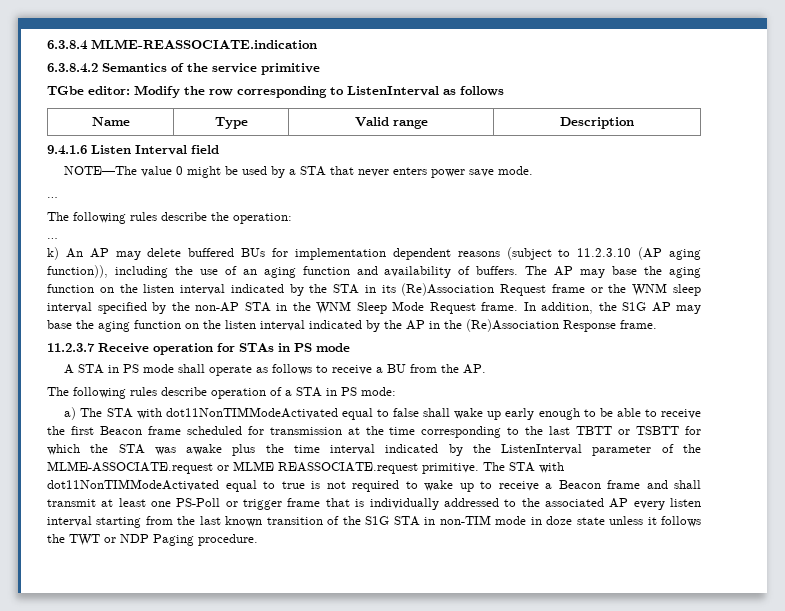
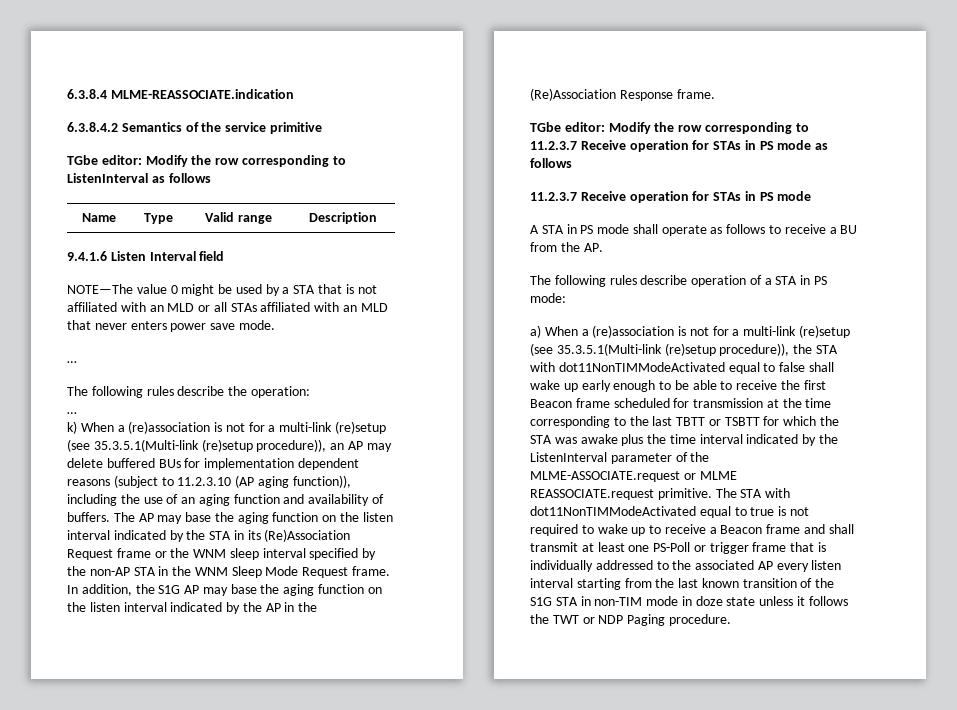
- NOTE—The value 0 might be used by a STA that never enters power save mode.
+ NOTE—The value 0 might be used by a STA that is not affiliated with an MLD or all STAs affiliated with an MLD that never enters power save mode.
- k) An AP may delete buffered BUs for implementation dependent reasons (subject to 11.2.3.10 (AP aging function)), including the use of an aging function and availability of buffers.
+ k) When a (re)association is not for a multi-link (re)setup (see 35.3.5.1(Multi-link (re)setup procedure)), an AP may delete buffered BUs for implementation dependent reasons (subject to 11.2.3.10 (AP aging function)), including the use of an aging function and availability of buffers.
+ TGbe editor: Modify the row corresponding to 11.2.3.7 Receive operation for STAs in PS mode as follows
- a) The STA with dot11NonTIMModeActivated equal to false shall wake up early enough to be able to receive the first Beacon frame scheduled for transmission at the time corresponding to the last TBTT or TSBTT for which the STA was awake plus the time interval indicated by the ListenInterval parameter of the MLME-ASSOCIATE.request or MLME REASSOCIATE.request primitive.
+ a) When a (re)association is not for a multi-link (re)setup (see 35.3.5.1(Multi-link (re)setup procedure)), the STA with dot11NonTIMModeActivated equal to false shall wake up early enough to be able to receive the first Beacon frame scheduled for transmission at the time corresponding to the last TBTT or TSBTT for which the STA was awake plus the time interval indicated by the ListenInterval parameter of the MLME-ASSOCIATE.request or MLME REASSOCIATE.request primitive.

